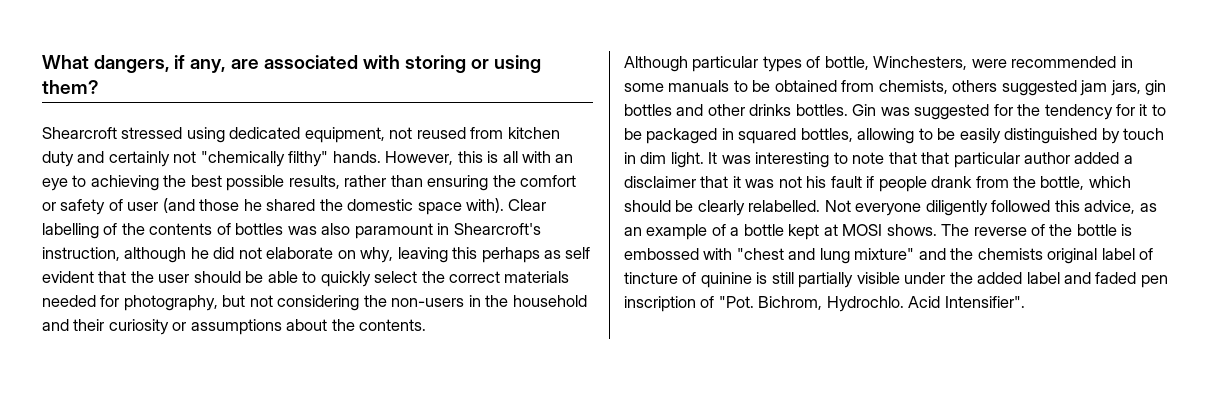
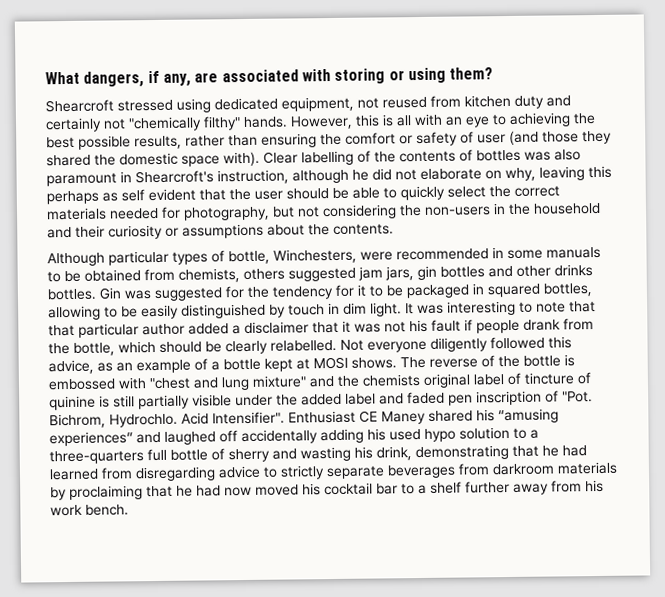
- However, this is all with an eye to achieving the best possible results, rather than ensuring the comfort or safety of user (and those he shared the domestic space with).
+ However, this is all with an eye to achieving the best possible results, rather than ensuring the comfort or safety of user (and those they shared the domestic space with).
+ Enthusiast CE Maney shared his “amusing experiences” and laughed off accidentally adding his used hypo solution to a three-quarters full bottle of sherry and wasting his drink, demonstrating that he had learned from disregarding advice to strictly separate beverages from darkroom materials by proclaiming that he had now moved his cocktail bar to a shelf further away from his work bench.

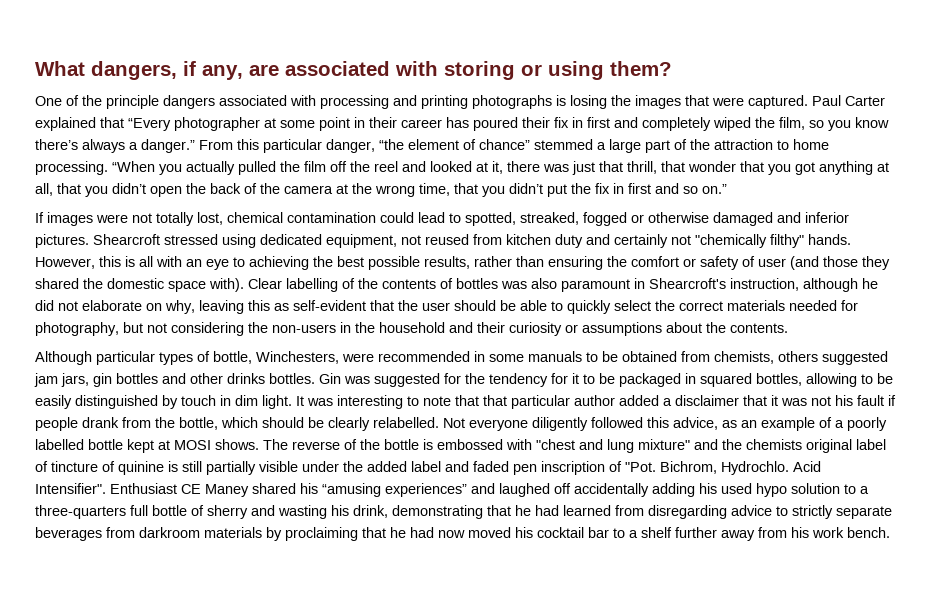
+ One of the principle dangers associated with processing and printing photographs is losing the images that were captured. Paul Carter explained that “Every photographer at some point in their career has poured their fix in first and completely wiped the film, so you know there’s always a danger.” From this particular danger, “the element of chance” stemmed a large part of the attraction to home processing. “When you actually pulled the film off the reel and looked at it, there was just that thrill, that wonder that you got anything at all, that you didn’t open the back of the camera at the wrong time, that you didn’t put the fix in first and so on.”
+ If images were not totally lost, chemical contamination could lead to spotted, streaked, fogged or otherwise damaged and inferior pictures.
- Clear labelling of the contents of bottles was also paramount in Shearcroft's instruction, although he did not elaborate on why, leaving this perhaps as self evident that the user should be able to quickly select the correct materials needed for photography, but not considering the non-users in the household and their curiosity or assumptions about the contents.
+ Clear labelling of the contents of bottles was also paramount in Shearcroft's instruction, although he did not elaborate on why, leaving this as self-evident that the user should be able to quickly select the correct materials needed for photography, but not considering the non-users in the household and their curiosity or assumptions about the contents.
- Not everyone diligently followed this advice, as an example of a bottle kept at MOSI shows.
+ Not everyone diligently followed this advice, as an example of a poorly labelled bottle kept at MOSI shows.

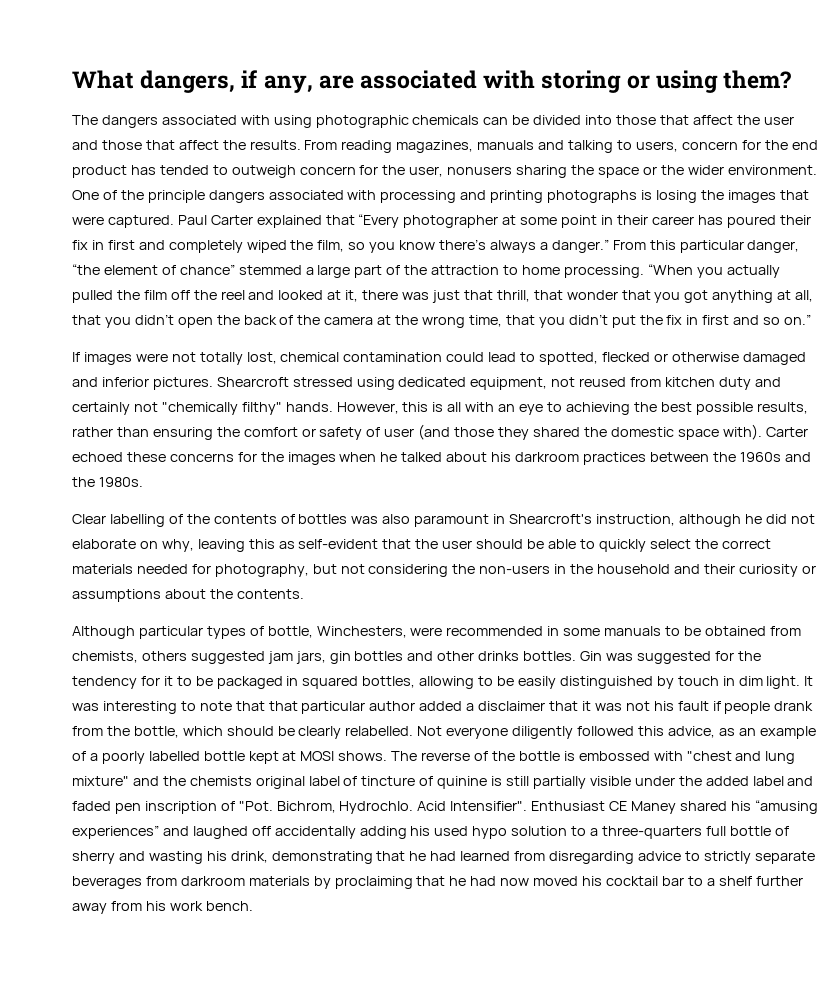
+ The dangers associated with using photographic chemicals can be divided into those that affect the user and those that affect the results. From reading magazines, manuals and talking to users, concern for the end product has tended to outweigh concern for the user, nonusers sharing the space or the wider environment.
- If images were not totally lost, chemical contamination could lead to spotted, streaked, fogged or otherwise damaged and inferior pictures.
+ If images were not totally lost, chemical contamination could lead to spotted, flecked or otherwise damaged and inferior pictures.
- However, this is all with an eye to achieving the best possible results, rather than ensuring the comfort or safety of user (and those they shared the domestic space with). Clear labelling of the contents of bottles was also paramount in Shearcroft's instruction, although he did not elaborate on why, leaving this as self-evident that the user should be able to quickly select the correct materials needed for photography, but not considering the non-users in the household and their curiosity or assumptions about the contents.
+ However, this is all with an eye to achieving the best possible results, rather than ensuring the comfort or safety of user (and those they shared the domestic space with). Carter echoed these concerns for the images when he talked about his darkroom practices between the 1960s and the 1980s.
+ Clear labelling of the contents of bottles was also paramount in Shearcroft's instruction, although he did not elaborate on why, leaving this as self-evident that the user should be able to quickly select the correct materials needed for photography, but not considering the non-users in the household and their curiosity or assumptions about the contents.

